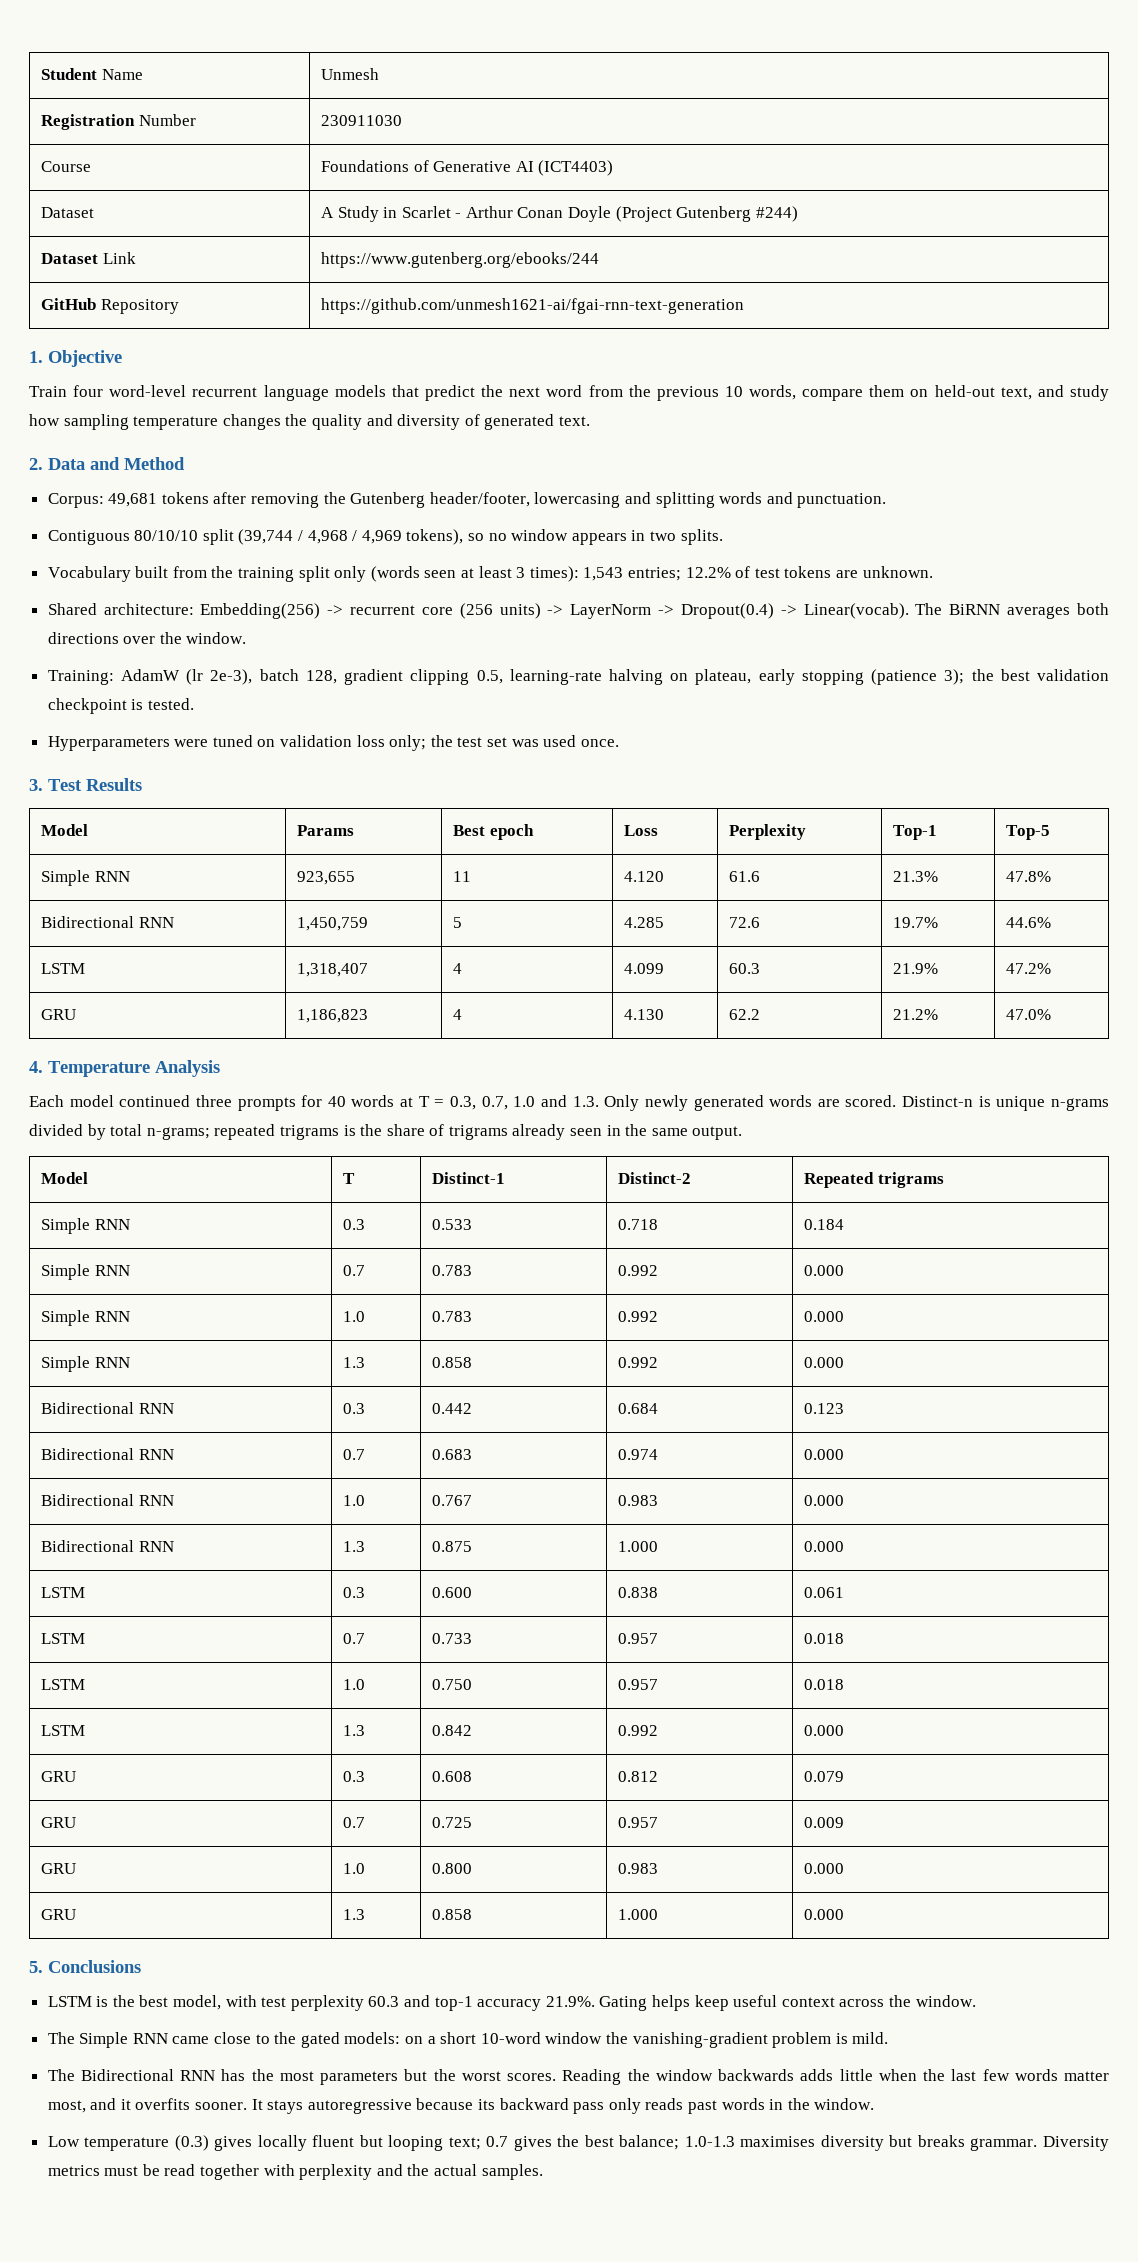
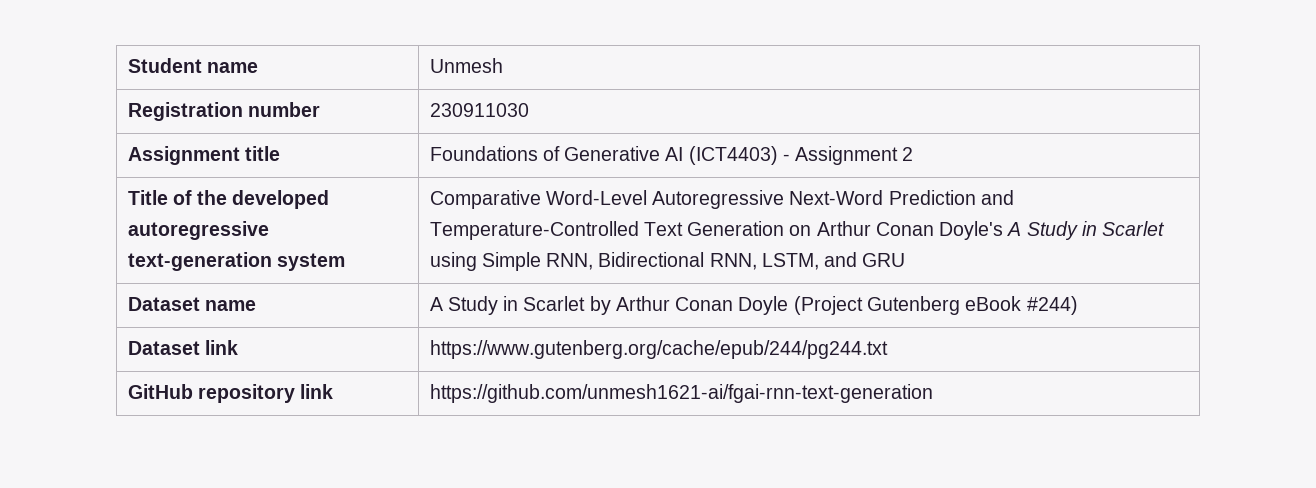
- Student Name | Unmesh
+ Student name | Unmesh
- Registration Number | 230911030
+ Registration number | 230911030
- Course | Foundations of Generative AI (ICT4403)
- Dataset | A Study in Scarlet - Arthur Conan Doyle (Project Gutenberg #244)
+ Assignment title | Foundations of Generative AI (ICT4403) - Assignment 2
+ Title of the developed autoregressive text-generation system | Comparative Word-Level Autoregressive Next-Word Prediction and Temperature-Controlled Text Generation on Arthur Conan Doyle's A Study in Scarlet using Simple RNN, Bidirectional RNN, LSTM, and GRU
+ Dataset name | A Study in Scarlet by Arthur Conan Doyle (Project Gutenberg eBook #244)
- Dataset Link | https://www.gutenberg.org/ebooks/244
+ Dataset link | https://www.gutenberg.org/cache/epub/244/pg244.txt
- GitHub Repository | https://github.com/unmesh1621-ai/fgai-rnn-text-generation
+ GitHub repository link | https://github.com/unmesh1621-ai/fgai-rnn-text-generation
- 1. Objective
- Train four word-level recurrent language models that predict the next word from the previous 10 words, compare them on held-out text, and study how sampling temperature changes the quality and diversity of generated text.
- 2. Data and Method
- Corpus: 49,681 tokens after removing the Gutenberg header/footer, lowercasing and splitting words and punctuation.
- Contiguous 80/10/10 split (39,744 / 4,968 / 4,969 tokens), so no window appears in two splits.
- Vocabulary built from the training split only (words seen at least 3 times): 1,543 entries; 12.2% of test tokens are unknown.
- Shared architecture: Embedding(256) -> recurrent core (256 units) -> LayerNorm -> Dropout(0.4) -> Linear(vocab). The BiRNN averages both directions over the window.
- Training: AdamW (lr 2e-3), batch 128, gradient clipping 0.5, learning-rate halving on plateau, early stopping (patience 3); the best validation checkpoint is tested.
- Hyperparameters were tuned on validation loss only; the test set was used once.
- 3. Test Results
- Model | Params | Best epoch | Loss | Perplexity | Top-1 | Top-5
- Simple RNN | 923,655 | 11 | 4.120 | 61.6 | 21.3% | 47.8%
- Bidirectional RNN | 1,450,759 | 5 | 4.285 | 72.6 | 19.7% | 44.6%
- LSTM | 1,318,407 | 4 | 4.099 | 60.3 | 21.9% | 47.2%
- GRU | 1,186,823 | 4 | 4.130 | 62.2 | 21.2% | 47.0%
- 4. Temperature Analysis
- Each model continued three prompts for 40 words at T = 0.3, 0.7, 1.0 and 1.3. Only newly generated words are scored. Distinct-n is unique n-grams divided by total n-grams; repeated trigrams is the share of trigrams already seen in the same output.
- Model | T | Distinct-1 | Distinct-2 | Repeated trigrams
- Simple RNN | 0.3 | 0.533 | 0.718 | 0.184
- Simple RNN | 0.7 | 0.783 | 0.992 | 0.000
- Simple RNN | 1.0 | 0.783 | 0.992 | 0.000
- Simple RNN | 1.3 | 0.858 | 0.992 | 0.000
- Bidirectional RNN | 0.3 | 0.442 | 0.684 | 0.123
- Bidirectional RNN | 0.7 | 0.683 | 0.974 | 0.000
- Bidirectional RNN | 1.0 | 0.767 | 0.983 | 0.000
- Bidirectional RNN | 1.3 | 0.875 | 1.000 | 0.000
- LSTM | 0.3 | 0.600 | 0.838 | 0.061
- LSTM | 0.7 | 0.733 | 0.957 | 0.018
- LSTM | 1.0 | 0.750 | 0.957 | 0.018
- LSTM | 1.3 | 0.842 | 0.992 | 0.000
- GRU | 0.3 | 0.608 | 0.812 | 0.079
- GRU | 0.7 | 0.725 | 0.957 | 0.009
- GRU | 1.0 | 0.800 | 0.983 | 0.000
- GRU | 1.3 | 0.858 | 1.000 | 0.000
- 5. Conclusions
- LSTM is the best model, with test perplexity 60.3 and top-1 accuracy 21.9%. Gating helps keep useful context across the window.
- The Simple RNN came close to the gated models: on a short 10-word window the vanishing-gradient problem is mild.
- The Bidirectional RNN has the most parameters but the worst scores. Reading the window backwards adds little when the last few words matter most, and it overfits sooner. It stays autoregressive because its backward pass only reads past words in the window.
- Low temperature (0.3) gives locally fluent but looping text; 0.7 gives the best balance; 1.0-1.3 maximises diversity but breaks grammar. Diversity metrics must be read together with perplexity and the actual samples.

